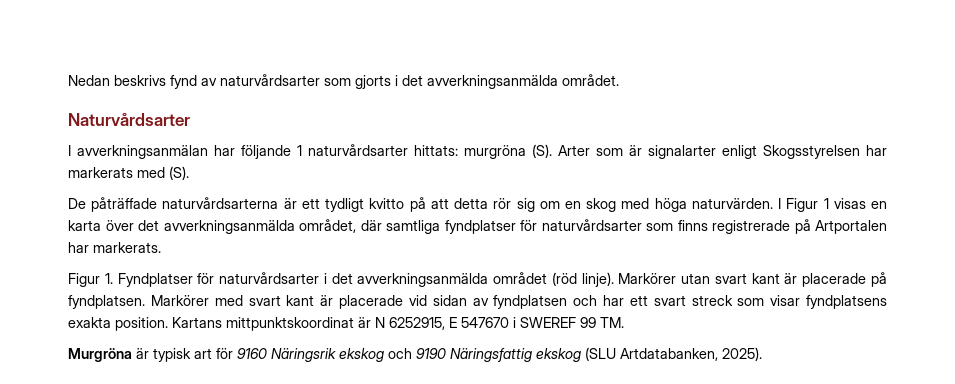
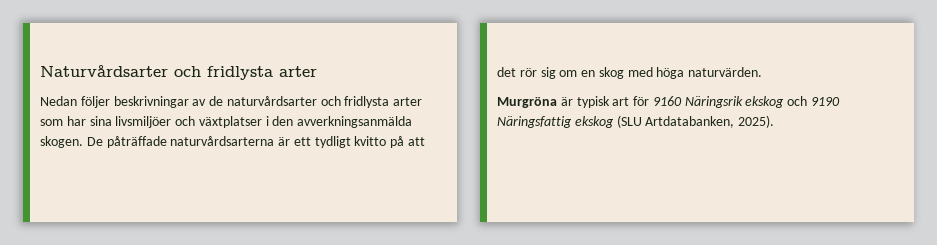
- Nedan beskrivs fynd av naturvårdsarter som gjorts i det avverkningsanmälda området.
- Naturvårdsarter
- I avverkningsanmälan har följande 1 naturvårdsarter hittats: murgröna (S). Arter som är signalarter enligt Skogsstyrelsen har markerats med (S).
- De påträffade naturvårdsarterna är ett tydligt kvitto på att detta rör sig om en skog med höga naturvärden. I Figur 1 visas en karta över det avverkningsanmälda området, där samtliga fyndplatser för naturvårdsarter som finns registrerade på Artportalen har markerats.
- Figur 1. Fyndplatser för naturvårdsarter i det avverkningsanmälda området (röd linje). Markörer utan svart kant är placerade på fyndplatsen. Markörer med svart kant är placerade vid sidan av fyndplatsen och har ett svart streck som visar fyndplatsens exakta position. Kartans mittpunktskoordinat är N 6252915, E 547670 i SWEREF 99 TM.
+ Naturvårdsarter och fridlysta arter
+ Nedan följer beskrivningar av de naturvårdsarter och fridlysta arter som har sina livsmiljöer och växtplatser i den avverkningsanmälda skogen. De påträffade naturvårdsarterna är ett tydligt kvitto på att det rör sig om en skog med höga naturvärden.

